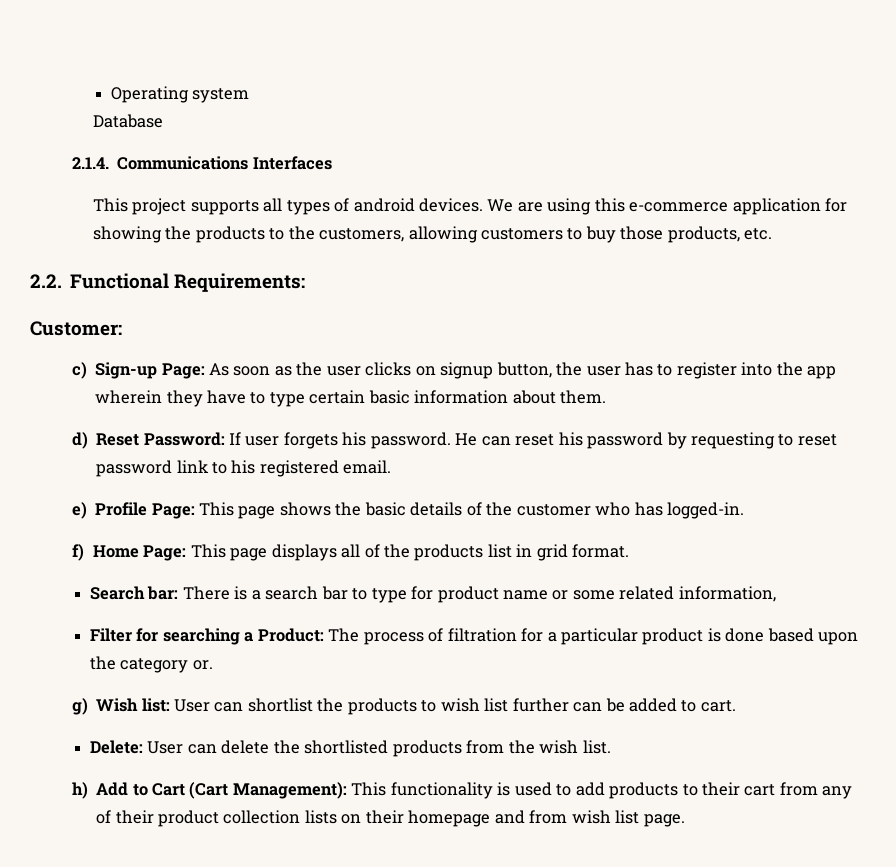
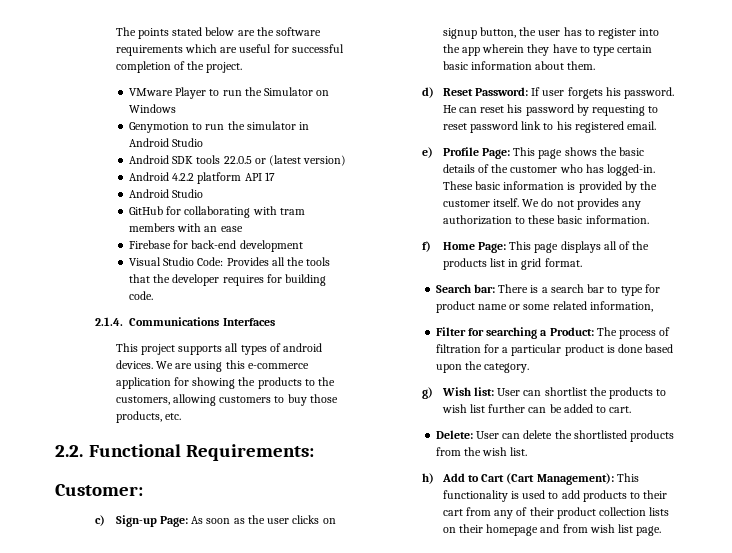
- Operating system
- Database
+ The points stated below are the software requirements which are useful for successful completion of the project.
+ VMware Player to run the Simulator on Windows
+ Genymotion to run the simulator in Android Studio
+ Android SDK tools 22.0.5 or (latest version)
+ Android 4.2.2 platform API 17
+ Android Studio
+ GitHub for collaborating with tram members with an ease
+ Firebase for back-end development
+ Visual Studio Code: Provides all the tools that the developer requires for building code.
+ These basic information is provided by the customer itself. We do not provides any authorization to these basic information.
- Filter for searching a Product: The process of filtration for a particular product is done based upon the category or.
+ Filter for searching a Product: The process of filtration for a particular product is done based upon the category.

